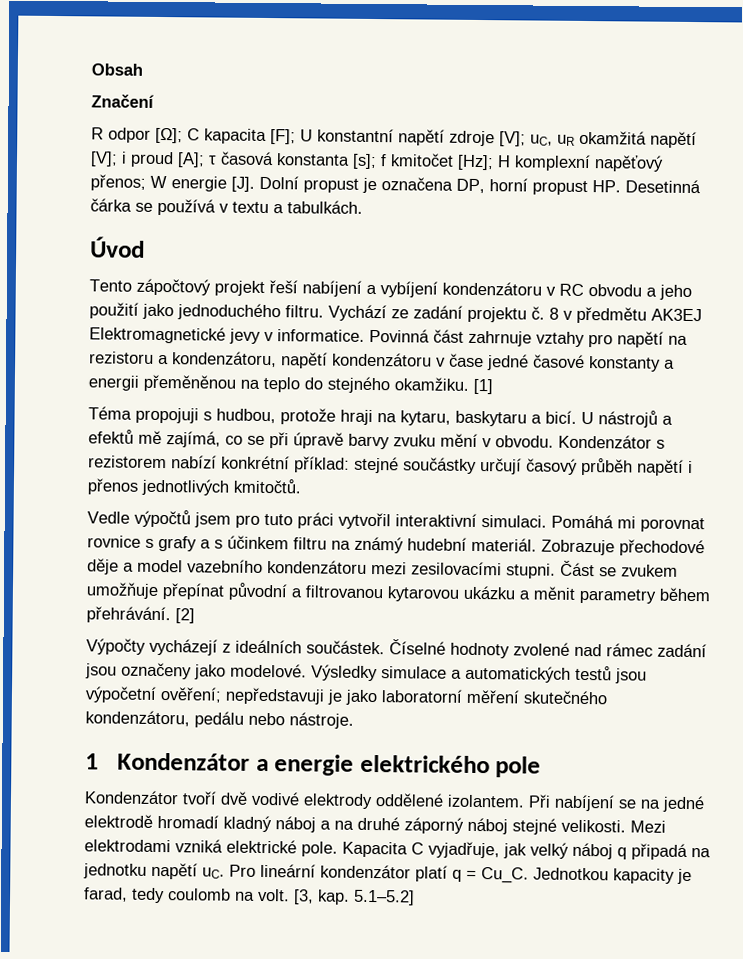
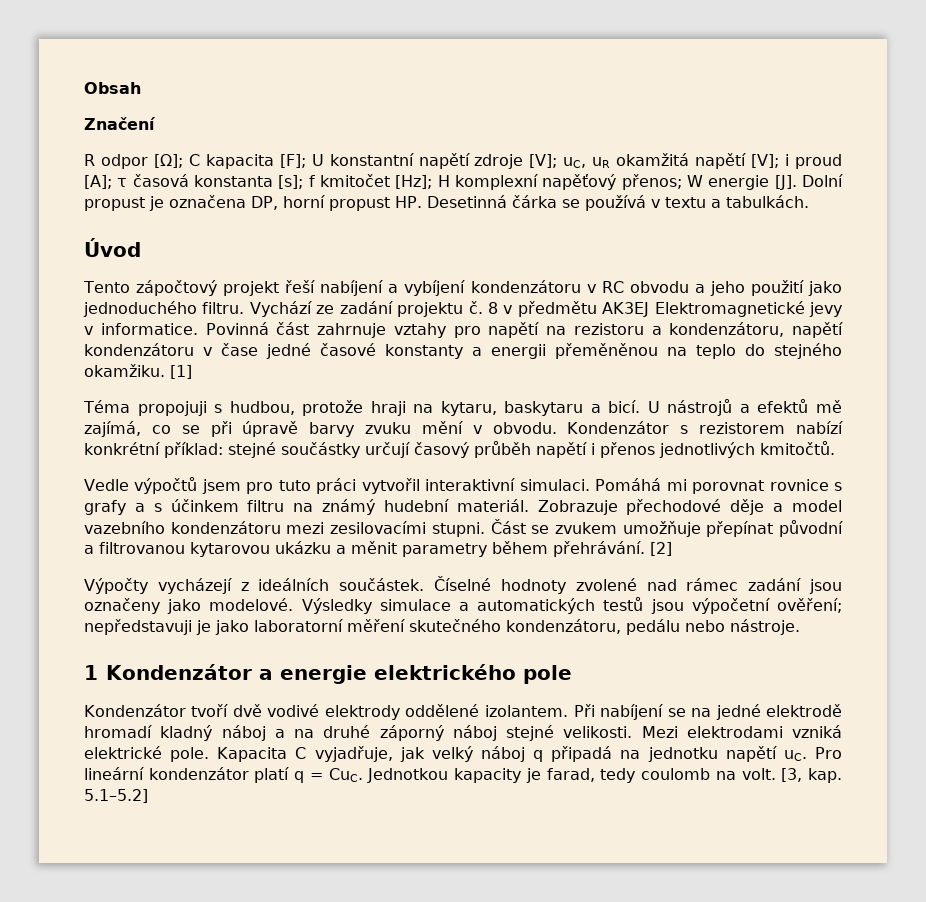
- Pro lineární kondenzátor platí q = Cu_C. Jednotkou kapacity je farad, tedy coulomb na volt.
+ Pro lineární kondenzátor platí q = CuC. Jednotkou kapacity je farad, tedy coulomb na volt.

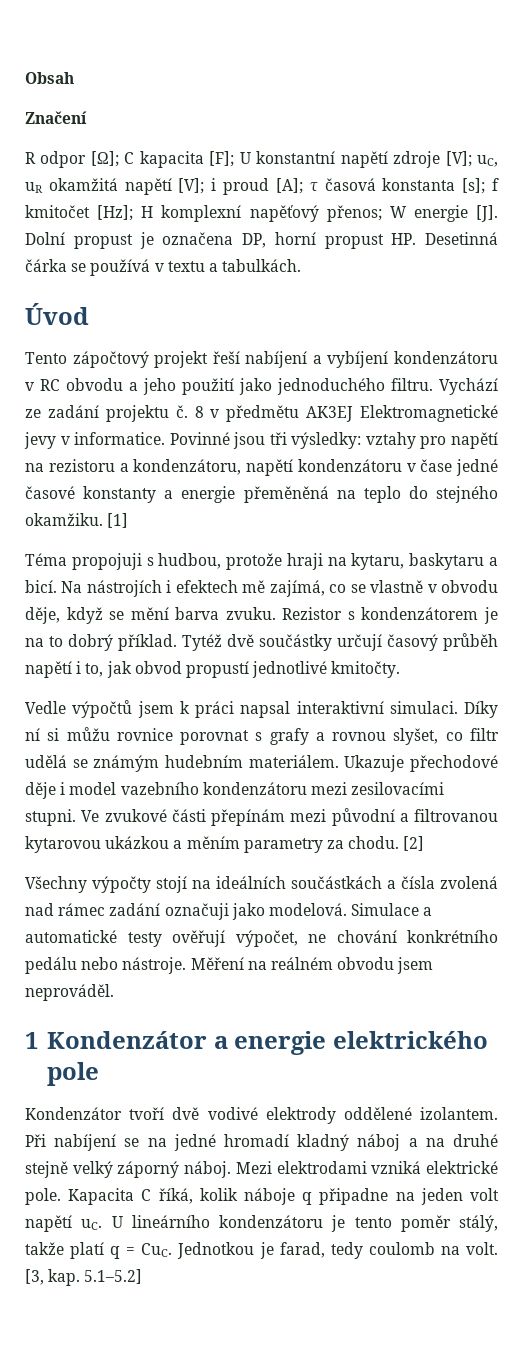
- Povinná část zahrnuje vztahy pro napětí na rezistoru a kondenzátoru, napětí kondenzátoru v čase jedné časové konstanty a energii přeměněnou na teplo do stejného okamžiku.
+ Povinné jsou tři výsledky: vztahy pro napětí na rezistoru a kondenzátoru, napětí kondenzátoru v čase jedné časové konstanty a energie přeměněná na teplo do stejného okamžiku.
- U nástrojů a efektů mě zajímá, co se při úpravě barvy zvuku mění v obvodu. Kondenzátor s rezistorem nabízí konkrétní příklad: stejné součástky určují časový průběh napětí i přenos jednotlivých kmitočtů.
- Vedle výpočtů jsem pro tuto práci vytvořil interaktivní simulaci. Pomáhá mi porovnat rovnice s grafy a s účinkem filtru na známý hudební materiál. Zobrazuje přechodové děje a model vazebního kondenzátoru mezi zesilovacími stupni.
+ Na nástrojích i efektech mě zajímá, co se vlastně v obvodu děje, když se mění barva zvuku. Rezistor s kondenzátorem je na to dobrý příklad. Tytéž dvě součástky určují časový průběh napětí i to, jak obvod propustí jednotlivé kmitočty.
+ Vedle výpočtů jsem k práci napsal interaktivní simulaci. Díky ní si můžu rovnice porovnat s grafy a rovnou slyšet, co filtr udělá se známým hudebním materiálem. Ukazuje přechodové děje i model vazebního kondenzátoru mezi zesilovacími stupni.
- Část se zvukem umožňuje přepínat původní a filtrovanou kytarovou ukázku a měnit parametry během přehrávání. [2]
- Výpočty vycházejí z ideálních součástek. Číselné hodnoty zvolené nad rámec zadání jsou označeny jako modelové. Výsledky simulace a automatických testů jsou výpočetní ověření; nepředstavuji je jako laboratorní měření skutečného kondenzátoru, pedálu nebo nástroje.
+ Ve zvukové části přepínám mezi původní a filtrovanou kytarovou ukázkou a měním parametry za chodu. [2]
+ Všechny výpočty stojí na ideálních součástkách a čísla zvolená nad rámec zadání označuji jako modelová. Simulace a automatické testy ověřují výpočet, ne chování konkrétního pedálu nebo nástroje. Měření na reálném obvodu jsem neprováděl.
- Při nabíjení se na jedné elektrodě hromadí kladný náboj a na druhé záporný náboj stejné velikosti.
+ Při nabíjení se na jedné hromadí kladný náboj a na druhé stejně velký záporný náboj.
- Kapacita C vyjadřuje, jak velký náboj q připadá na jednotku napětí uC. Pro lineární kondenzátor platí q = CuC. Jednotkou kapacity je farad, tedy coulomb na volt.
+ Kapacita C říká, kolik náboje q připadne na jeden volt napětí uC. U lineárního kondenzátoru je tento poměr stálý, takže platí q = CuC. Jednotkou je farad, tedy coulomb na volt.

